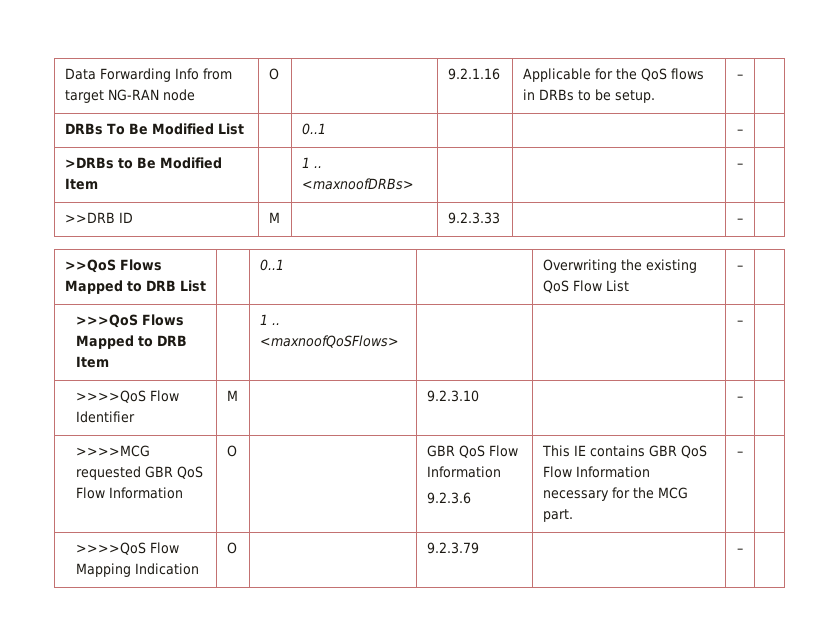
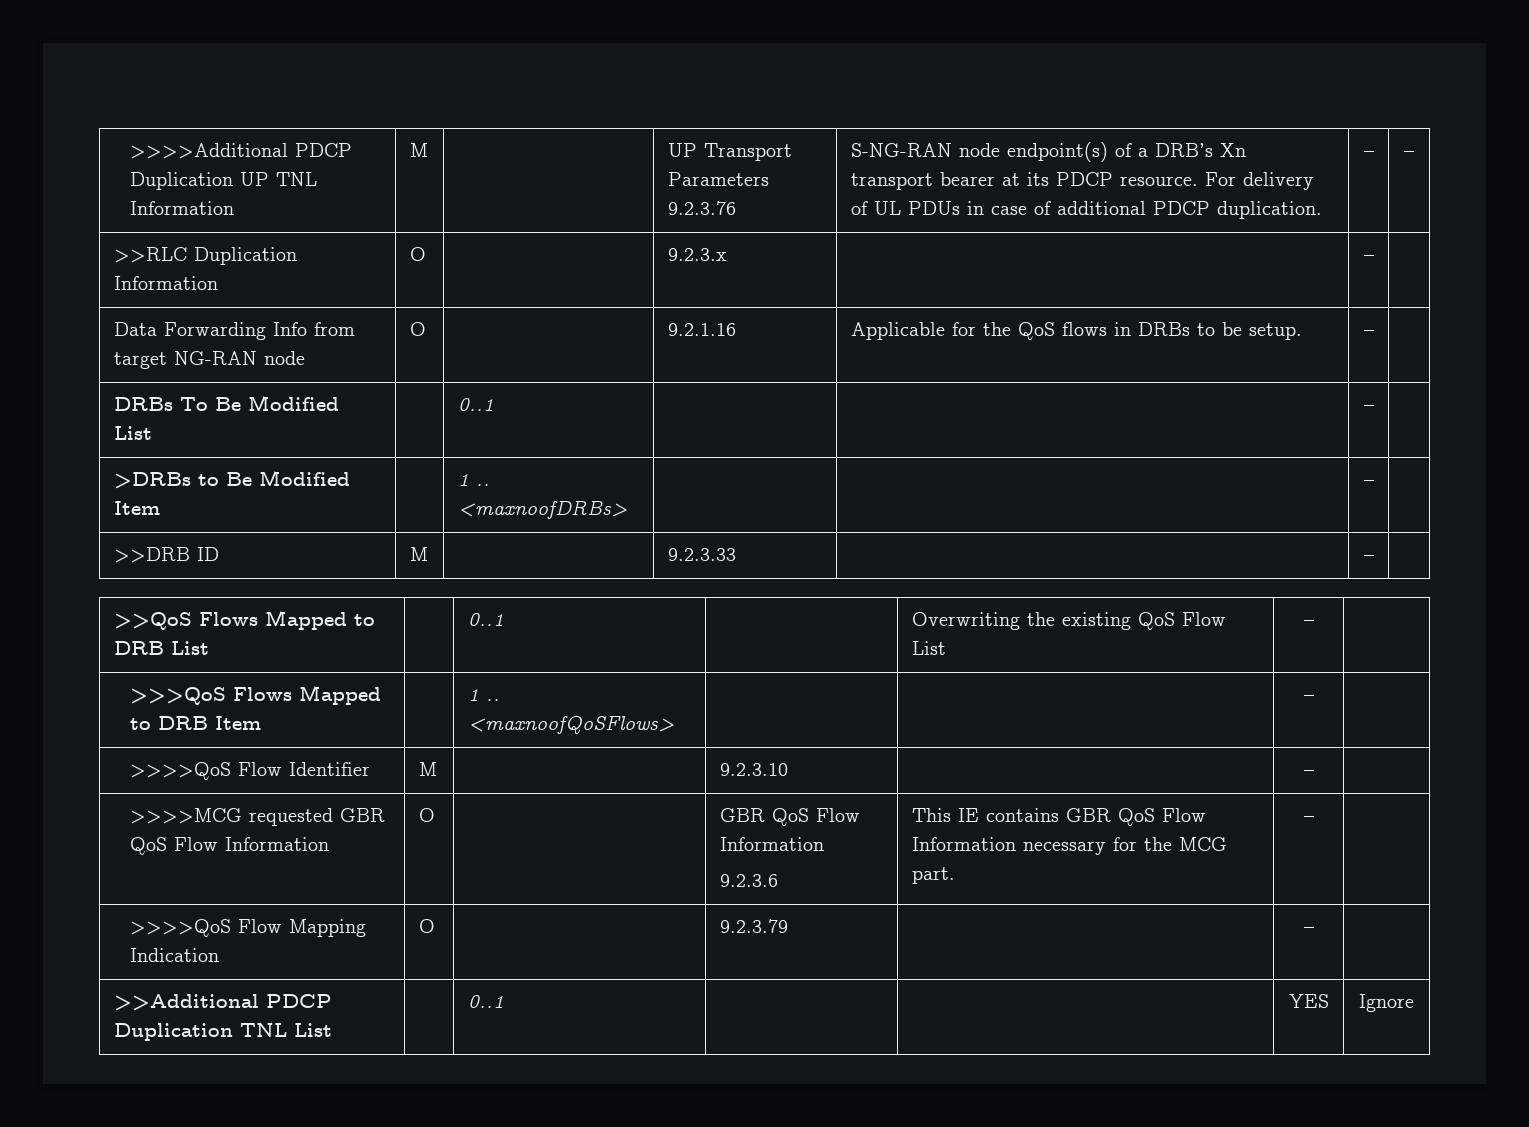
+ >>>>Additional PDCP Duplication UP TNL Information | M | | UP Transport Parameters 9.2.3.76 | S-NG-RAN node endpoint(s) of a DRB’s Xn transport bearer at its PDCP resource. For delivery of UL PDUs in case of additional PDCP duplication. | – | –
+ >>RLC Duplication Information | O | | 9.2.3.x | | – |
+ >>Additional PDCP Duplication TNL List | | 0..1 | | | YES | Ignore

